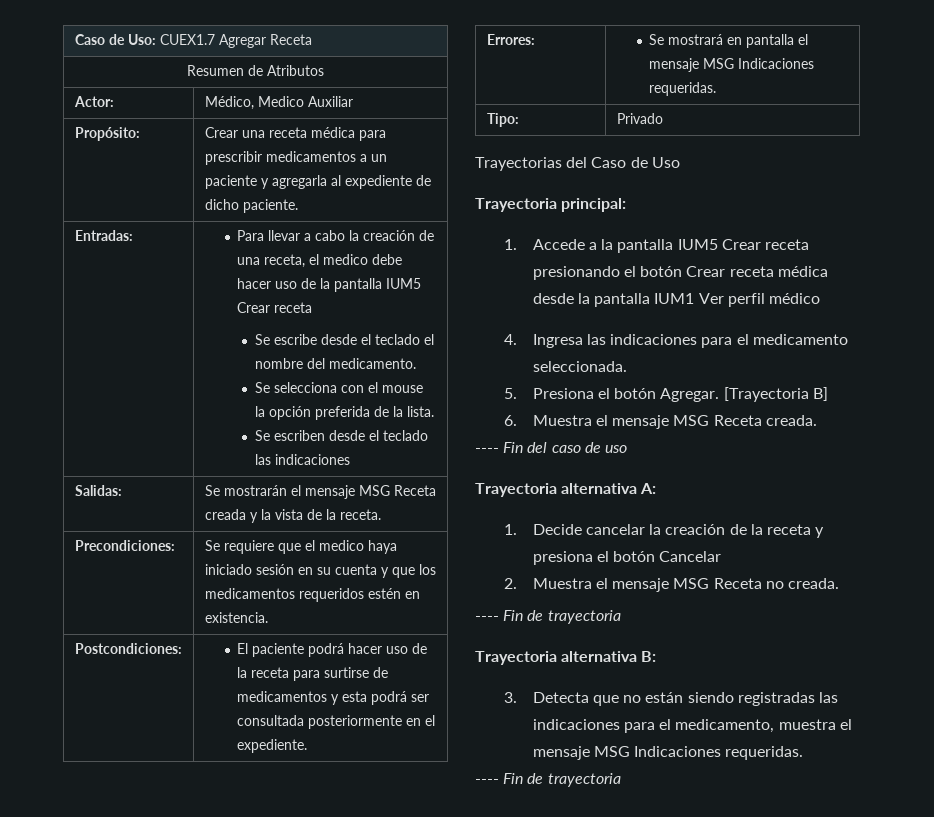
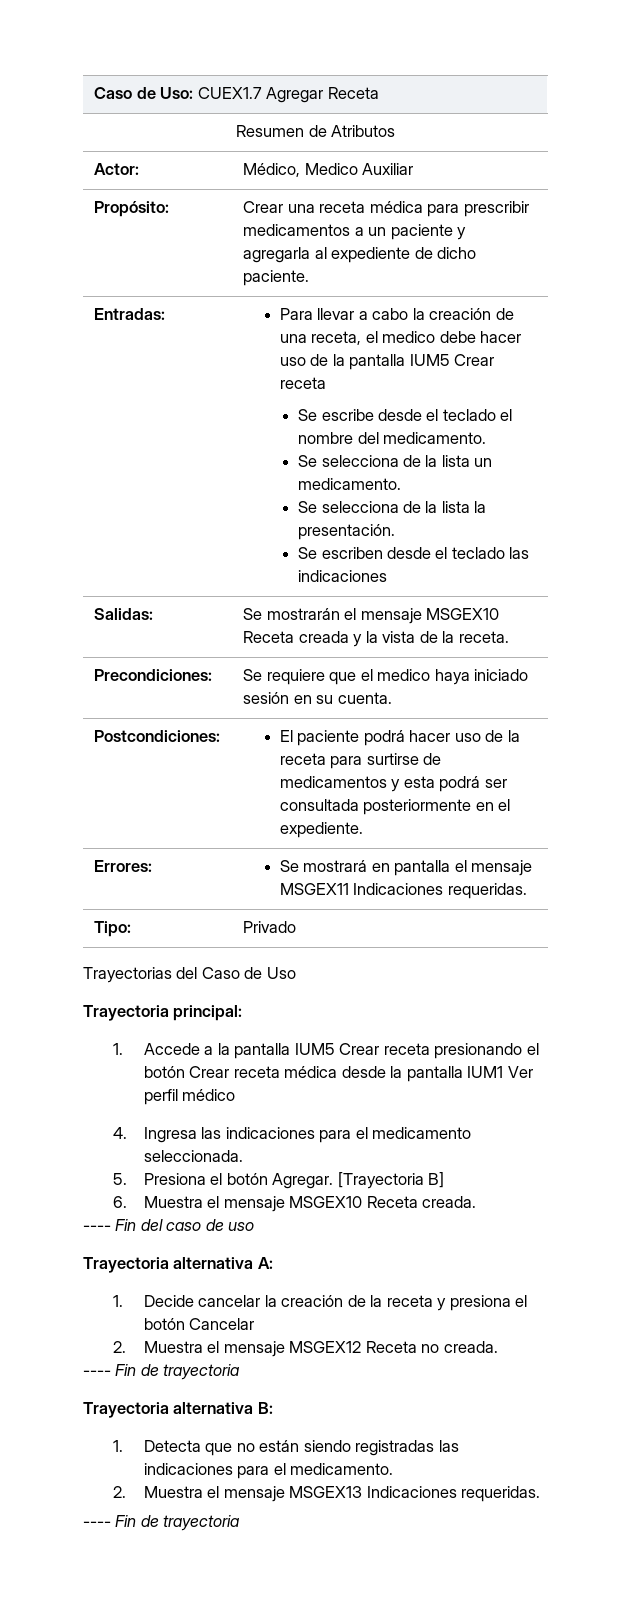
- Se selecciona con el mouse la opción preferida de la lista.
+ Se selecciona de la lista un medicamento.
+ Se selecciona de la lista la presentación.
- Salidas: | Se mostrarán el mensaje MSG Receta creada y la vista de la receta.
+ Salidas: | Se mostrarán el mensaje MSGEX10 Receta creada y la vista de la receta.
- Precondiciones: | Se requiere que el medico haya iniciado sesión en su cuenta y que los medicamentos requeridos estén en existencia.
+ Precondiciones: | Se requiere que el medico haya iniciado sesión en su cuenta.
- Errores: | Se mostrará en pantalla el mensaje MSG Indicaciones requeridas.
+ Errores: | Se mostrará en pantalla el mensaje MSGEX11 Indicaciones requeridas.
- 6. Muestra el mensaje MSG Receta creada.
+ 6. Muestra el mensaje MSGEX10 Receta creada.
- 2. Muestra el mensaje MSG Receta no creada.
+ 2. Muestra el mensaje MSGEX12 Receta no creada.
- 3. Detecta que no están siendo registradas las indicaciones para el medicamento, muestra el mensaje MSG Indicaciones requeridas.
+ 1. Detecta que no están siendo registradas las indicaciones para el medicamento.
+ 2. Muestra el mensaje MSGEX13 Indicaciones requeridas.

